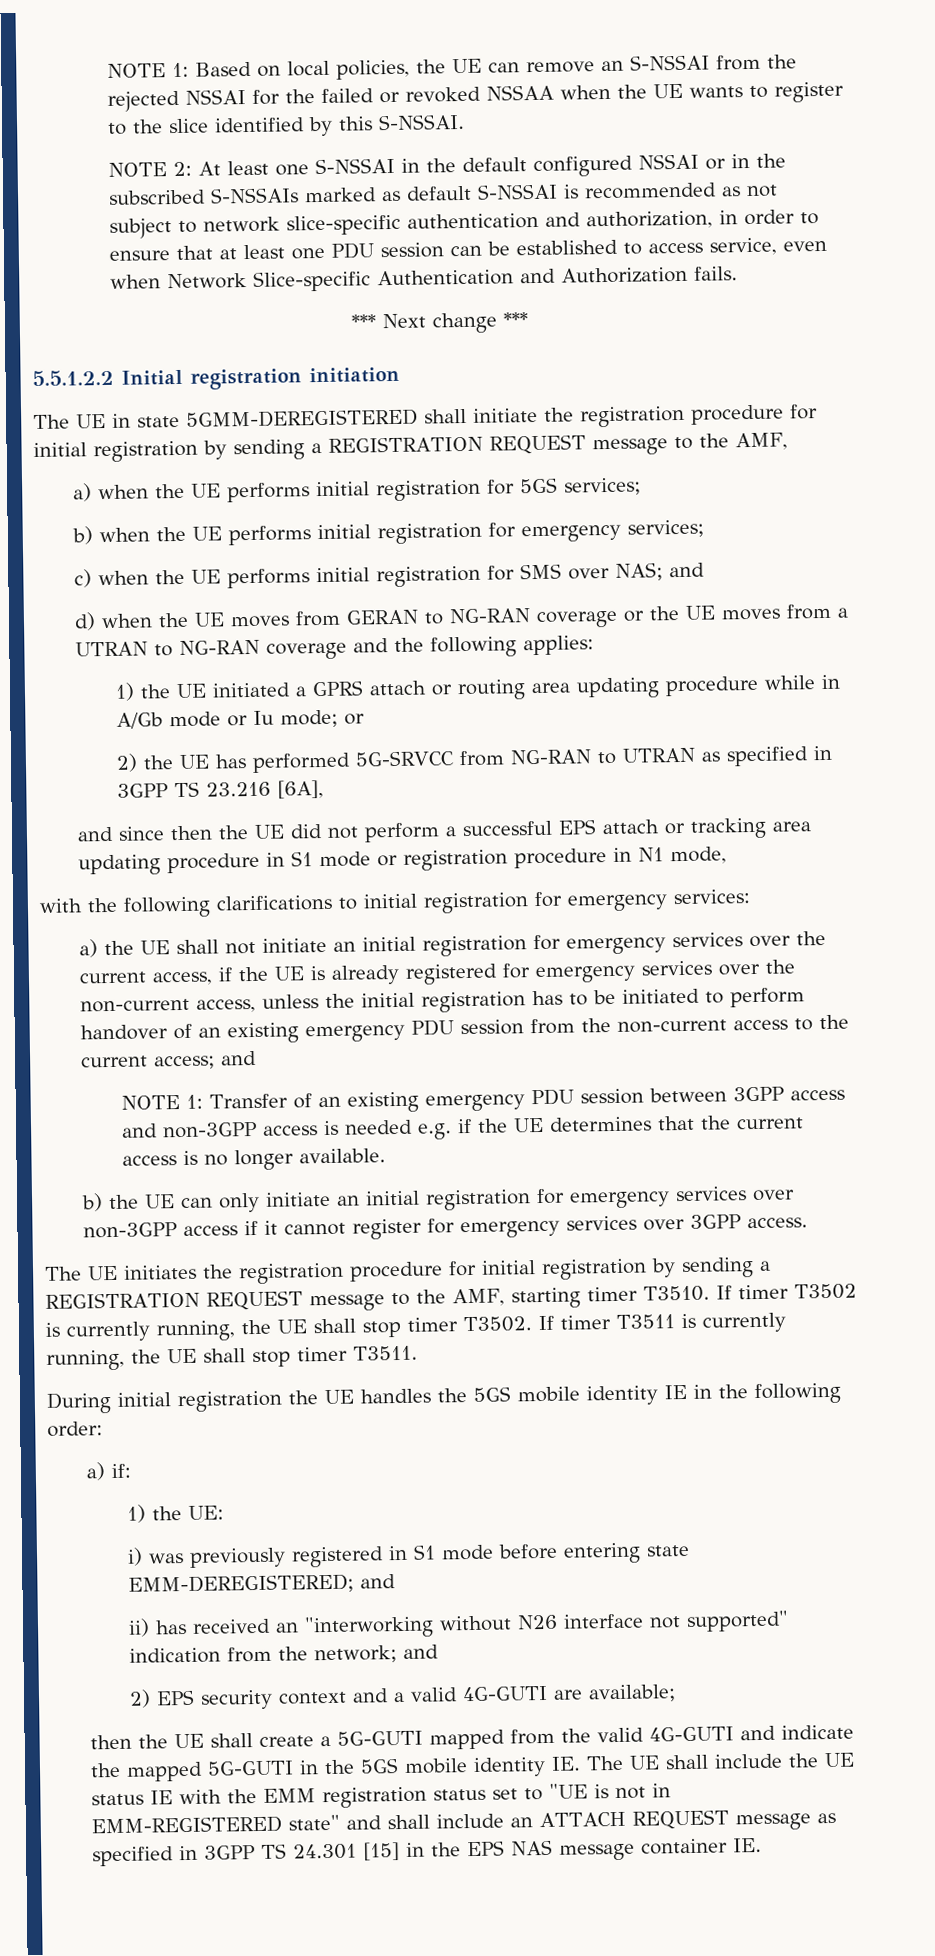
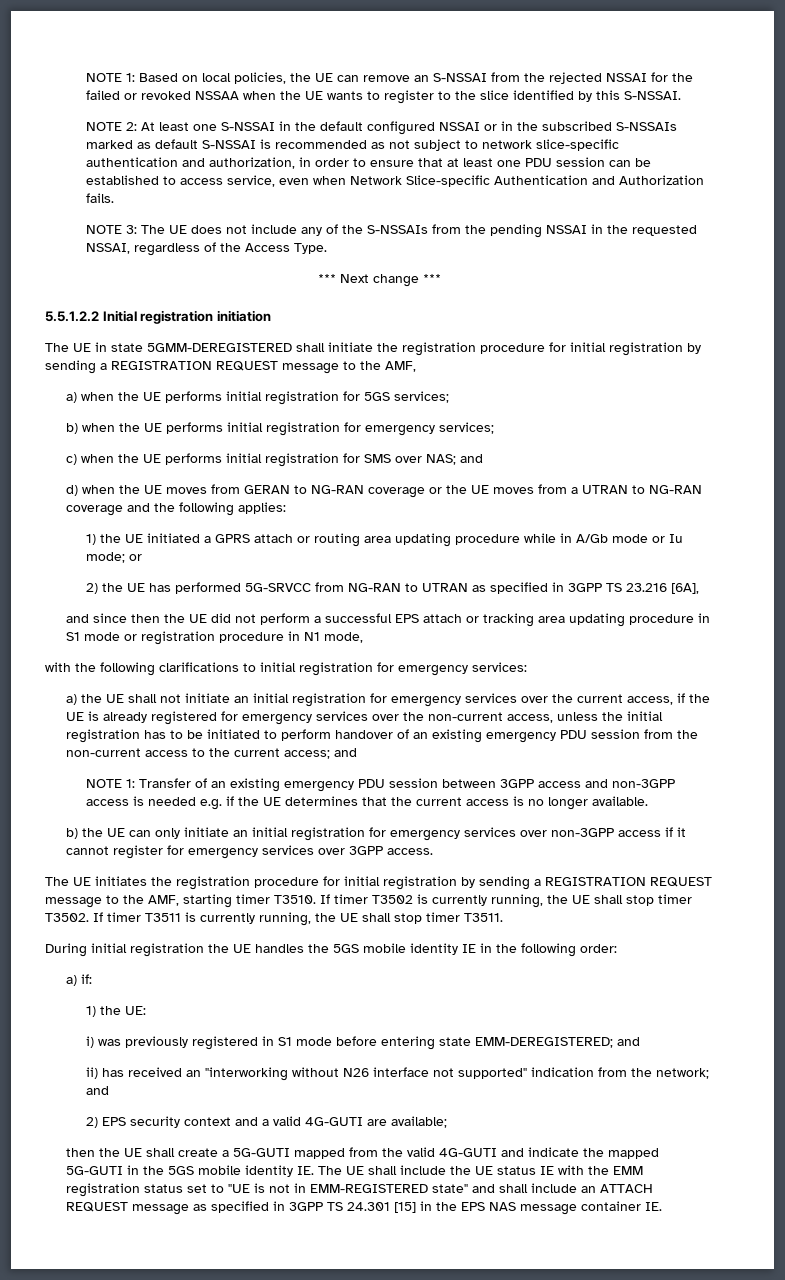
+ NOTE 3: The UE does not include any of the S-NSSAIs from the pending NSSAI in the requested NSSAI, regardless of the Access Type.

